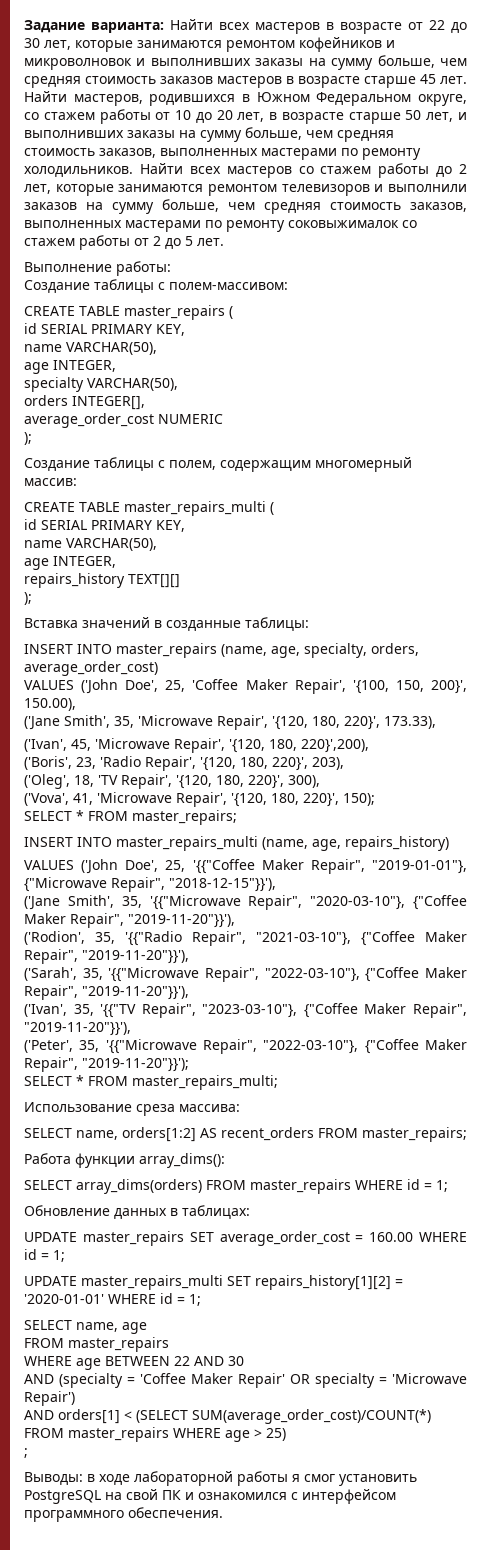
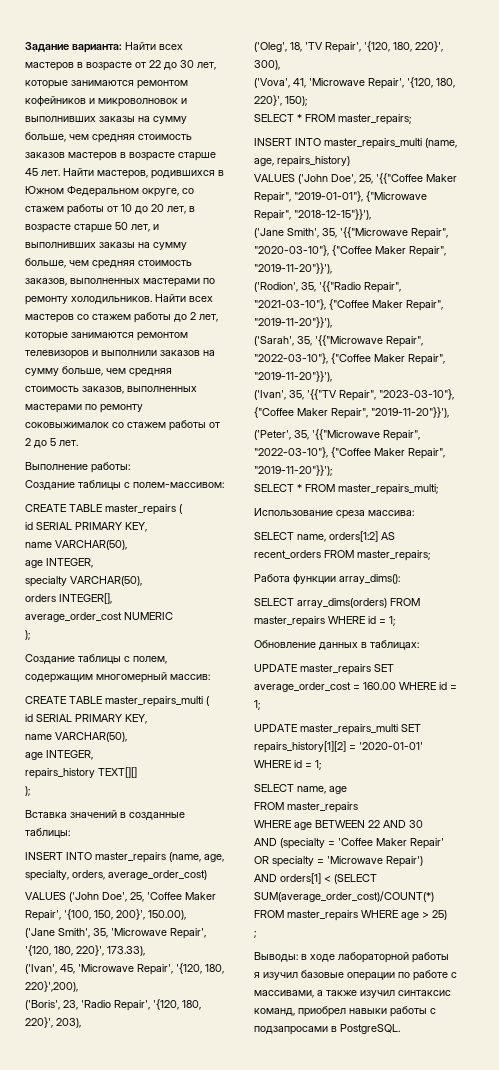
- Выводы: в ходе лабораторной работы я смог установить PostgreSQL на свой ПК и ознакомился с интерфейсом программного обеспечения.
+ Выводы: в ходе лабораторной работы я изучил базовые операции по работе с массивами, а также изучил синтаксис команд, приобрел навыки работы с подзапросами в PostgreSQL.

